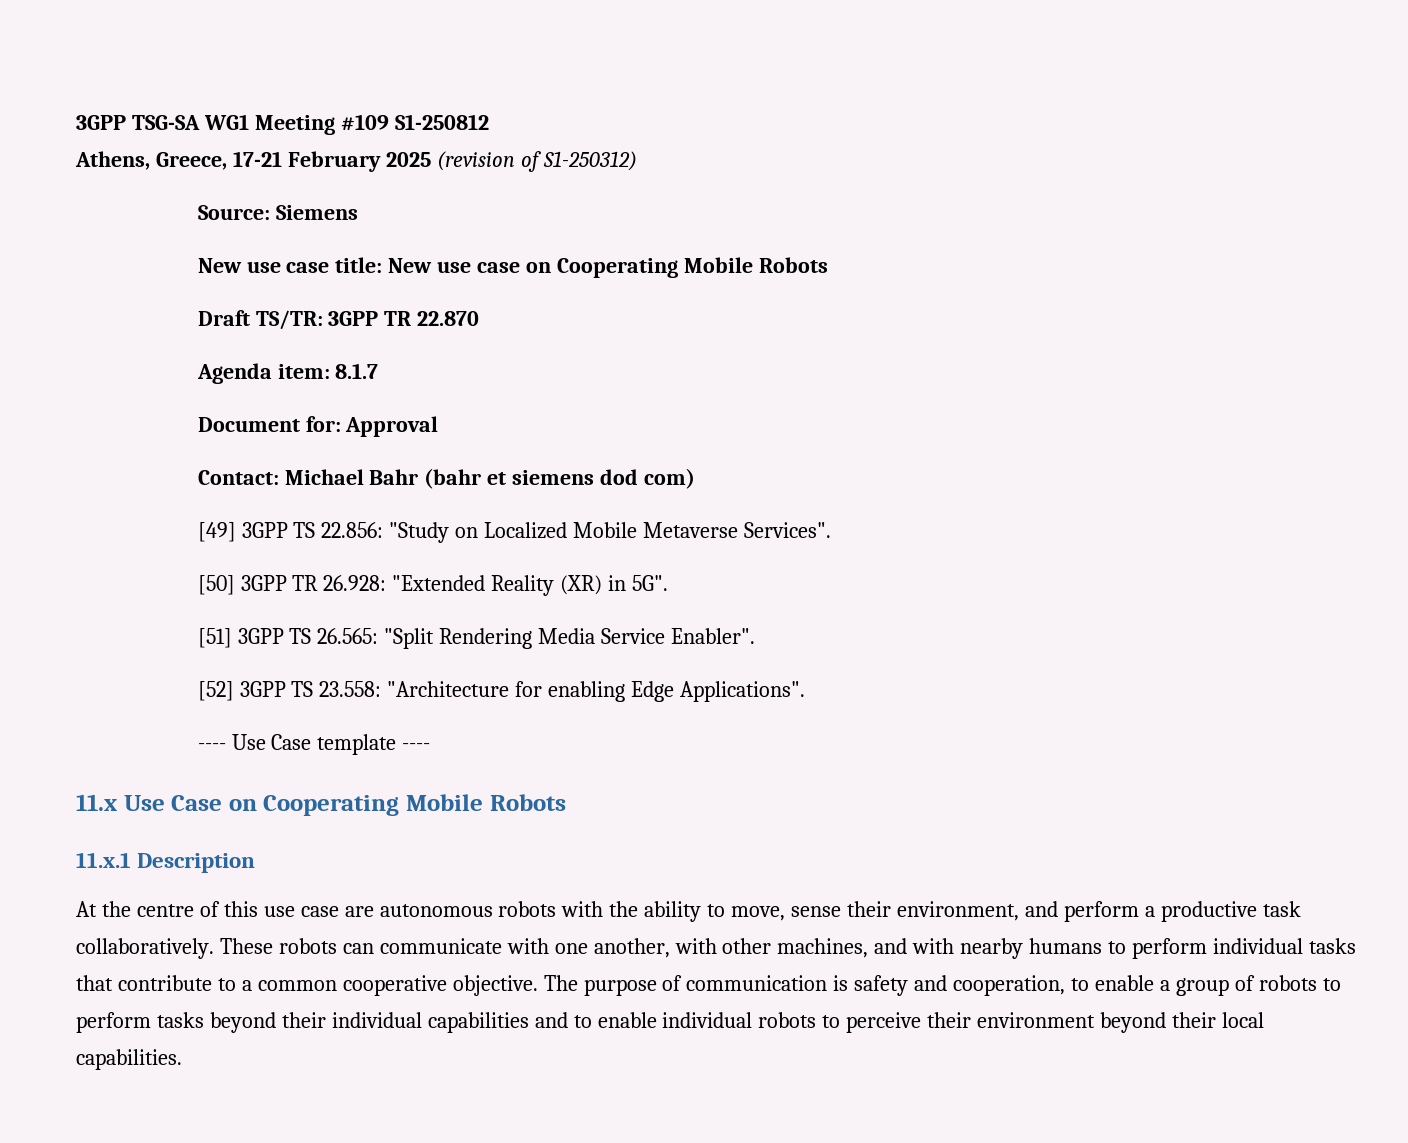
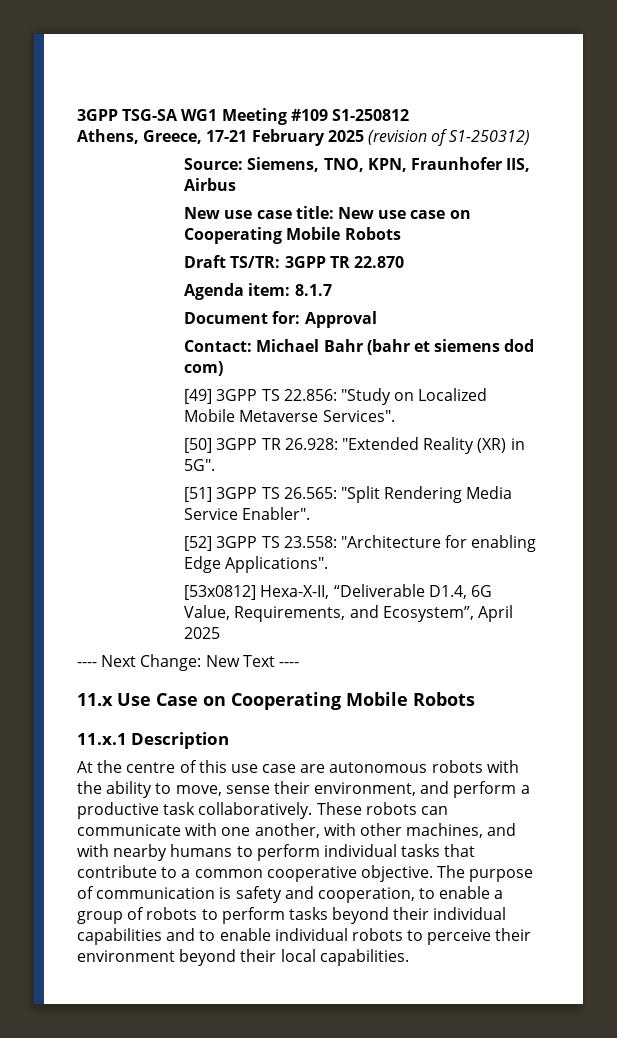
- Source: Siemens
+ Source: Siemens, TNO, KPN, Fraunhofer IIS, Airbus
- ---- Use Case template ----
+ [53x0812] Hexa-X-II, “Deliverable D1.4, 6G Value, Requirements, and Ecosystem”, April 2025
+ ---- Next Change: New Text ----

